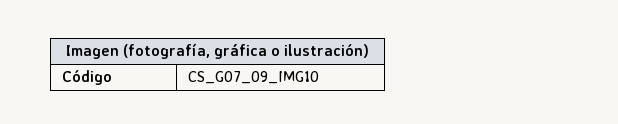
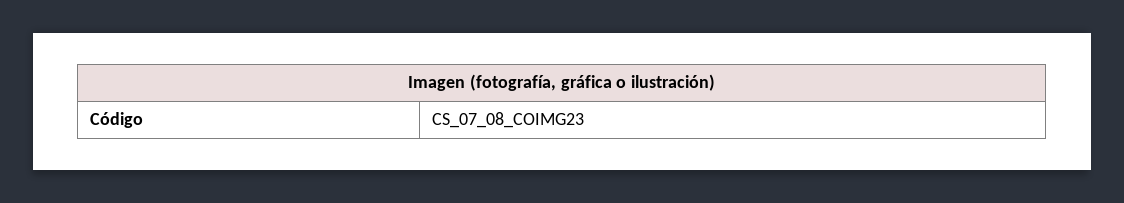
- Código | CS_G07_09_IMG10
+ Código | CS_07_08_COIMG23

